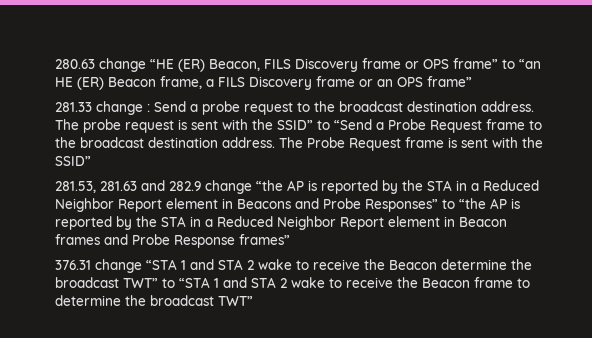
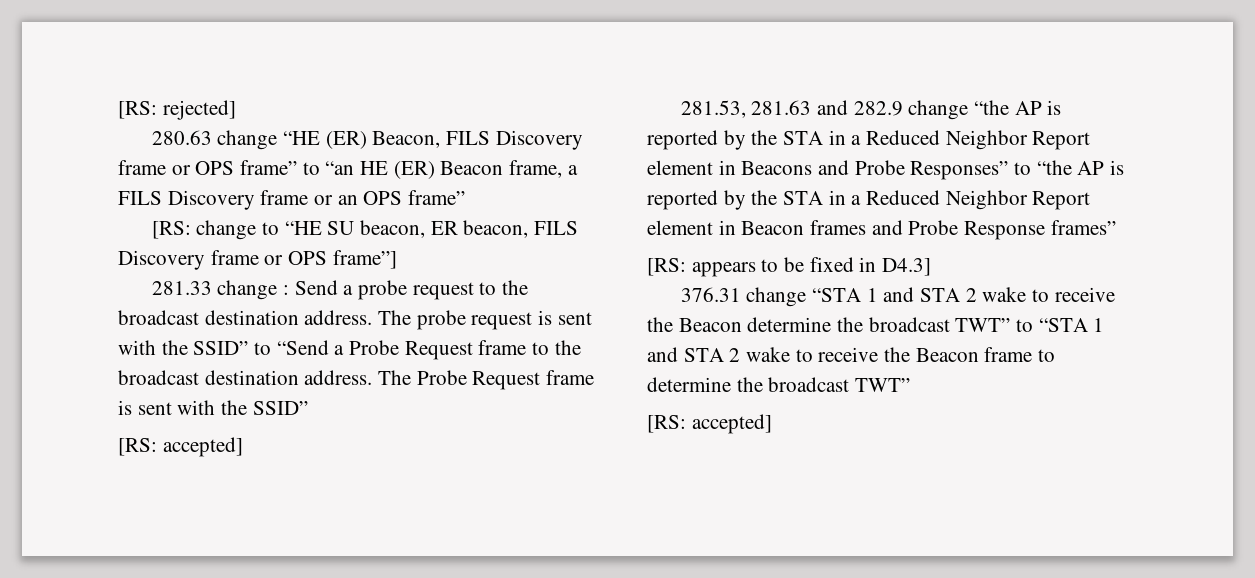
+ [RS: rejected]
+ [RS: change to “HE SU beacon, ER beacon, FILS Discovery frame or OPS frame”]
  The Probe Request frame is sent with the SSID”
+ [RS: accepted]
+ [RS: appears to be fixed in D4.3]
  376.31 change “STA 1 and STA 2 wake to receive the Beacon determine the broadcast TWT” to “STA 1 and STA 2 wake to receive the Beacon frame to determine the broadcast TWT”
+ [RS: accepted]

